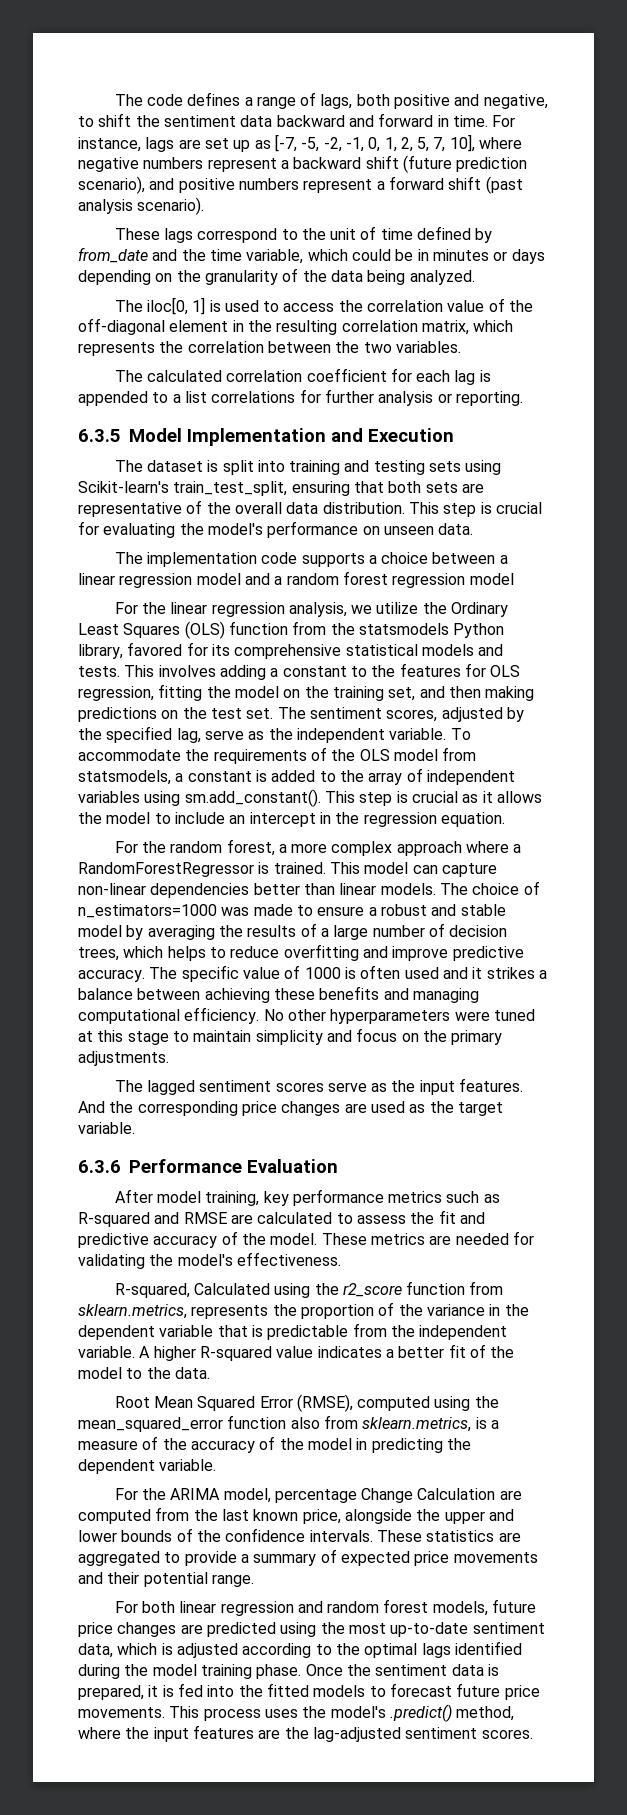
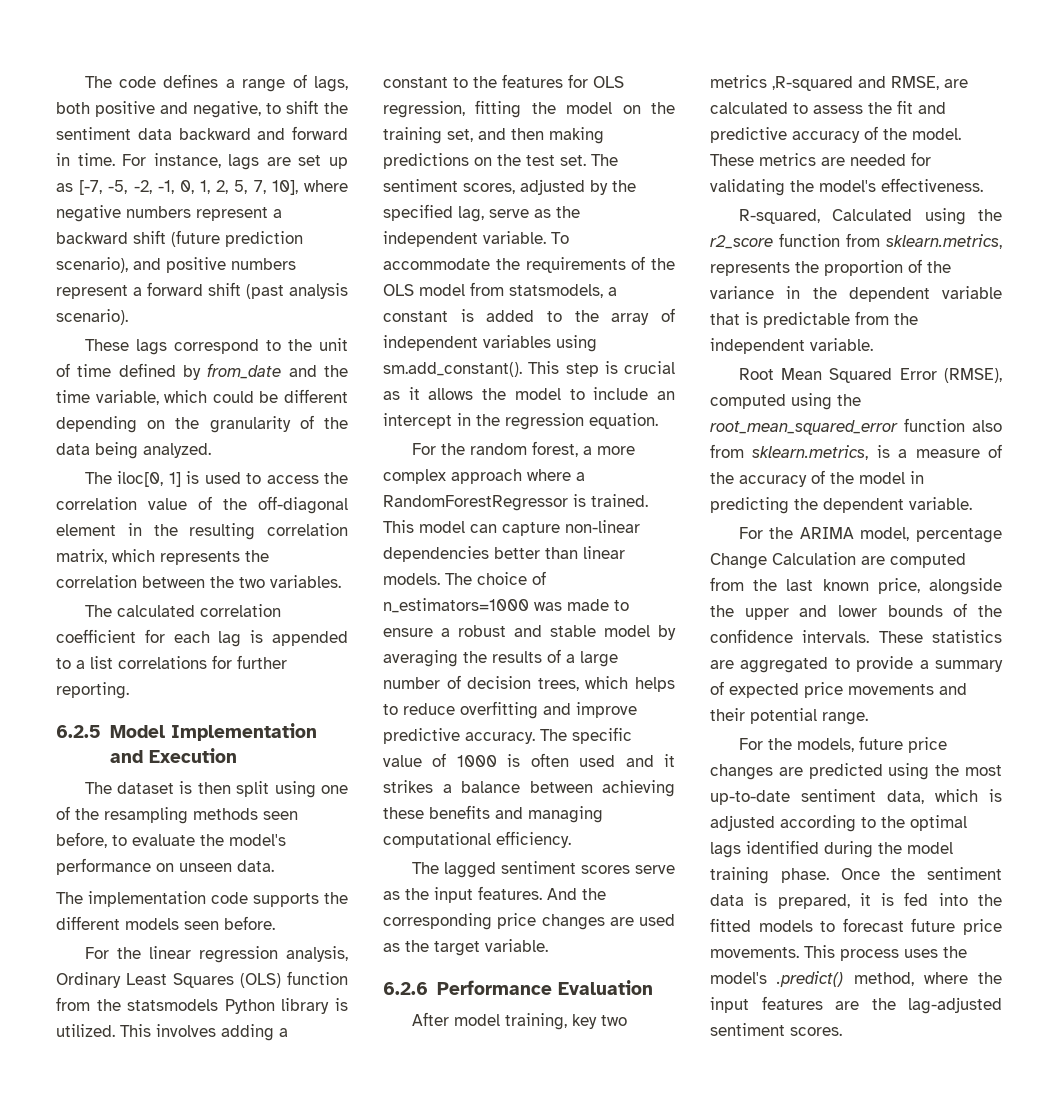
- These lags correspond to the unit of time defined by from_date and the time variable, which could be in minutes or days depending on the granularity of the data being analyzed.
+ These lags correspond to the unit of time defined by from_date and the time variable, which could be different depending on the granularity of the data being analyzed.
- The calculated correlation coefficient for each lag is appended to a list correlations for further analysis or reporting.
+ The calculated correlation coefficient for each lag is appended to a list correlations for further reporting.
- 6.3.5 Model Implementation and Execution
+ 6.2.5 Model Implementation and Execution
- The dataset is split into training and testing sets using Scikit-learn's train_test_split, ensuring that both sets are representative of the overall data distribution. This step is crucial for evaluating the model's performance on unseen data.
+ The dataset is then split using one of the resampling methods seen before, to evaluate the model's performance on unseen data.
- The implementation code supports a choice between a linear regression model and a random forest regression model
+ The implementation code supports the different models seen before.
- For the linear regression analysis, we utilize the Ordinary Least Squares (OLS) function from the statsmodels Python library, favored for its comprehensive statistical models and tests.
+ For the linear regression analysis, Ordinary Least Squares (OLS) function from the statsmodels Python library is utilized.
- No other hyperparameters were tuned at this stage to maintain simplicity and focus on the primary adjustments.
- 6.3.6 Performance Evaluation
+ 6.2.6 Performance Evaluation
- After model training, key performance metrics such as R-squared and RMSE are calculated to assess the fit and predictive accuracy of the model.
+ After model training, key two metrics ,R-squared and RMSE, are calculated to assess the fit and predictive accuracy of the model.
- A higher R-squared value indicates a better fit of the model to the data.
- Root Mean Squared Error (RMSE), computed using the mean_squared_error function also from sklearn.metrics, is a measure of the accuracy of the model in predicting the dependent variable.
+ Root Mean Squared Error (RMSE), computed using the root_mean_squared_error function also from sklearn.metrics, is a measure of the accuracy of the model in predicting the dependent variable.
- For both linear regression and random forest models, future price changes are predicted using the most up-to-date sentiment data, which is adjusted according to the optimal lags identified during the model training phase.
+ For the models, future price changes are predicted using the most up-to-date sentiment data, which is adjusted according to the optimal lags identified during the model training phase.

